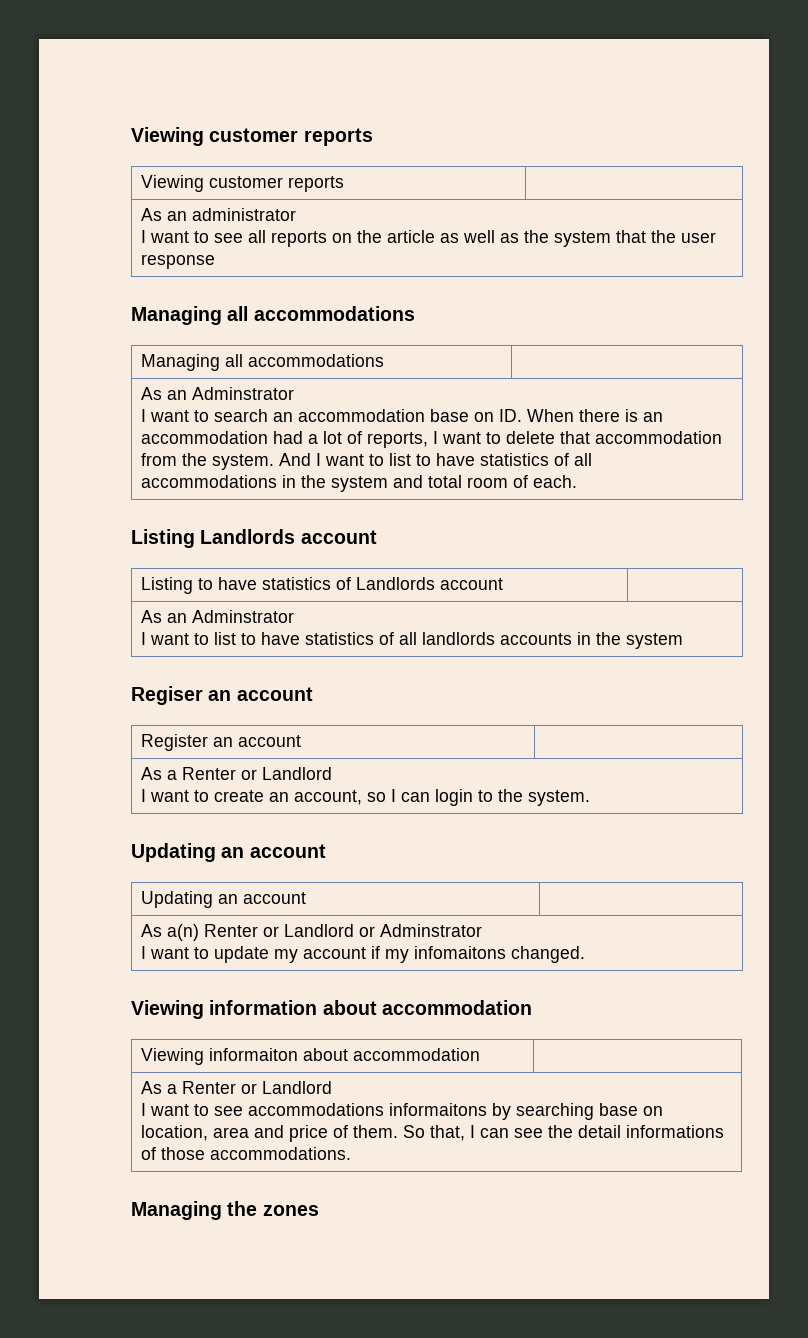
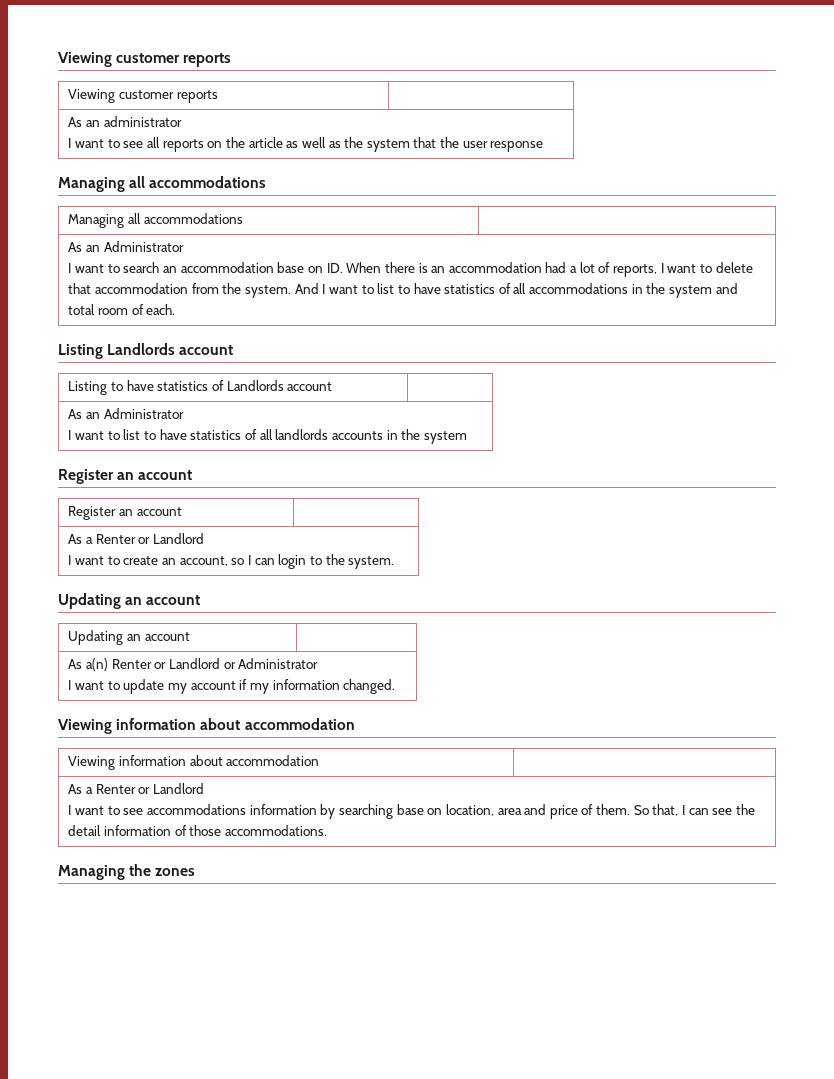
  Managing all accommodations |
- As an Adminstrator
+ As an Administrator
  Listing to have statistics of Landlords account |
- As an Adminstrator
+ As an Administrator
  I want to list to have statistics of all landlords accounts in the system
- Regiser an account
+ Register an account
- As a(n) Renter or Landlord or Adminstrator
- I want to update my account if my infomaitons changed.
+ As a(n) Renter or Landlord or Administrator
+ I want to update my account if my information changed.
- Viewing informaiton about accommodation |
+ Viewing information about accommodation |
  As a Renter or Landlord
- I want to see accommodations informaitons by searching base on location, area and price of them. So that, I can see the detail informations of those accommodations.
+ I want to see accommodations information by searching base on location, area and price of them. So that, I can see the detail information of those accommodations.

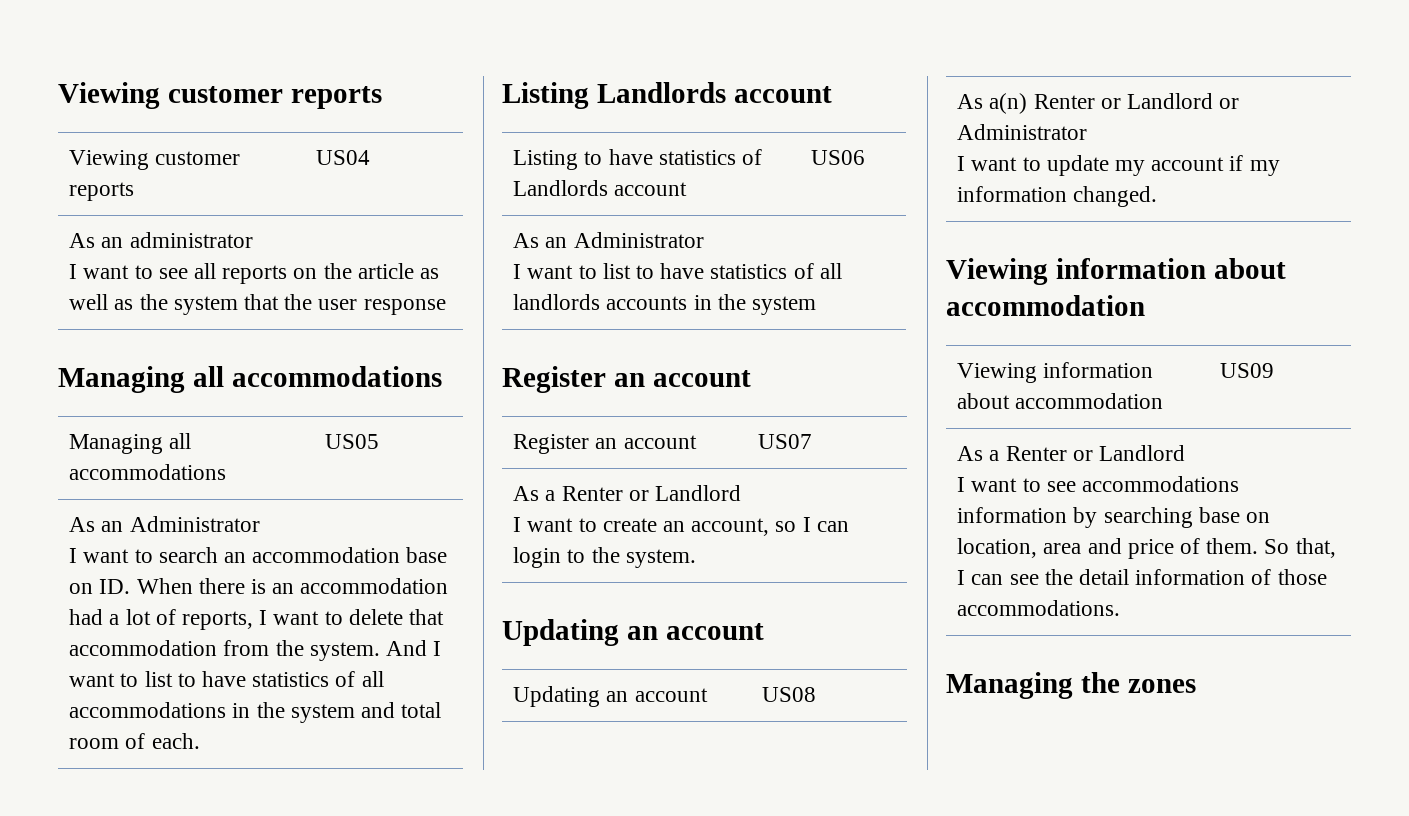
- Viewing customer reports |
+ Viewing customer reports | US04
- Managing all accommodations |
+ Managing all accommodations | US05
- Listing to have statistics of Landlords account |
+ Listing to have statistics of Landlords account | US06
- Register an account |
+ Register an account | US07
- Updating an account |
+ Updating an account | US08
- Viewing information about accommodation |
+ Viewing information about accommodation | US09

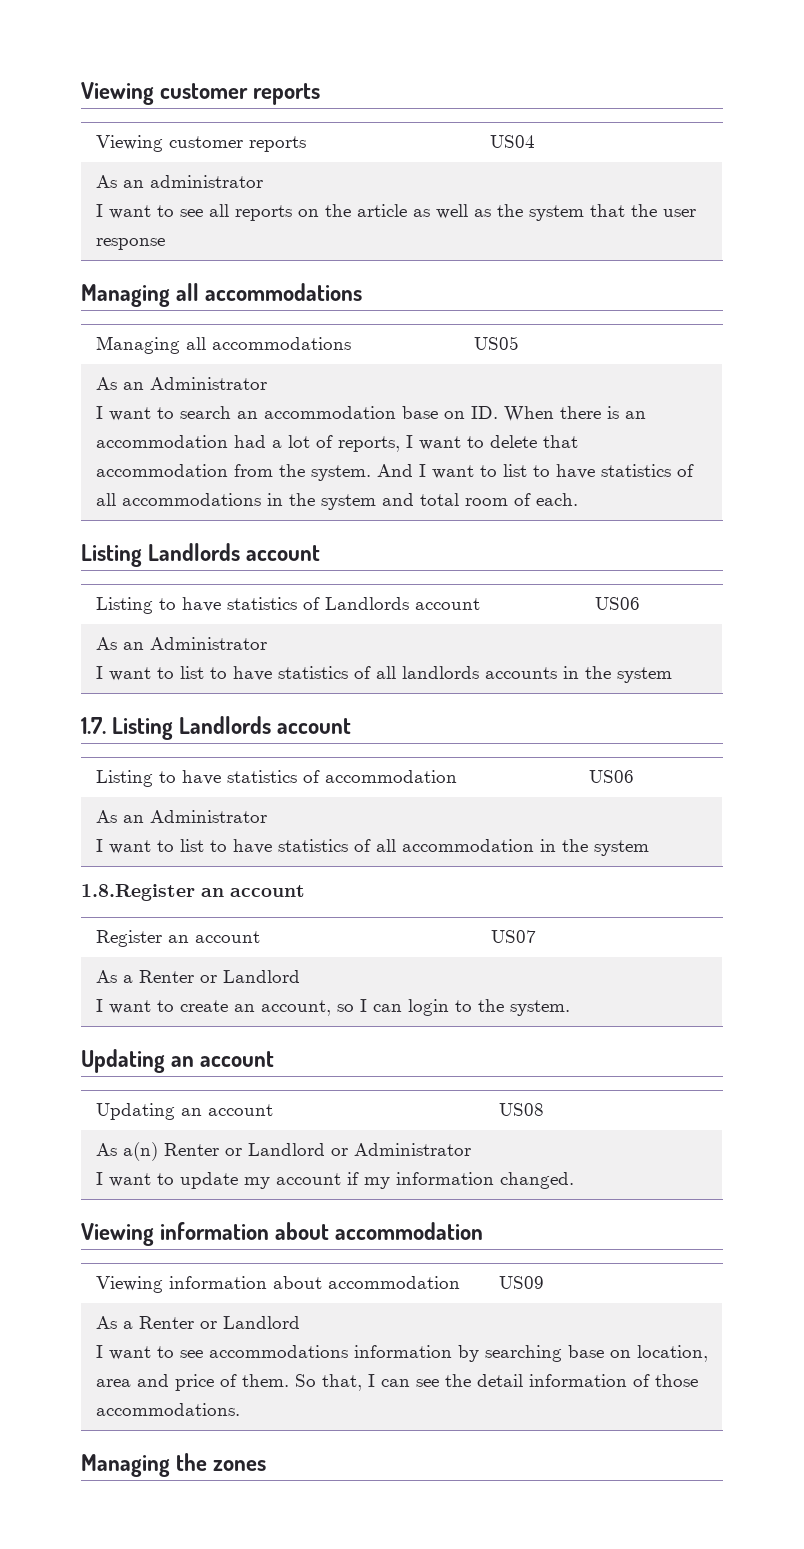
  Listing to have statistics of Landlords account | US06
  As an Administrator
  I want to list to have statistics of all landlords accounts in the system
- Register an account
+ 1.7. Listing Landlords account
+ Listing to have statistics of accommodation | US06
+ As an Administrator
+ I want to list to have statistics of all accommodation in the system
+ 1.8.Register an account

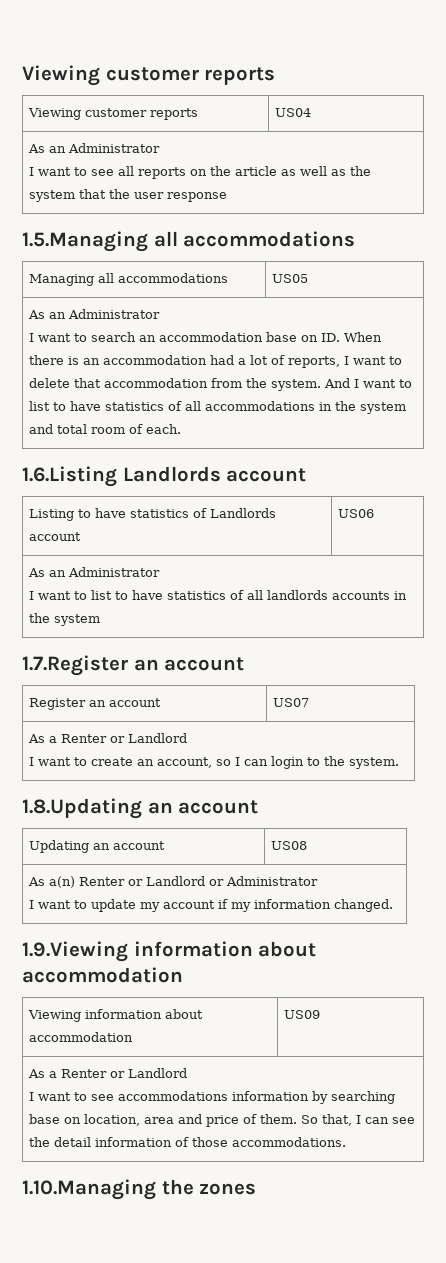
  Viewing customer reports | US04
- As an administrator
+ As an Administrator
  I want to see all reports on the article as well as the system that the user response
- Managing all accommodations
+ 1.5.Managing all accommodations
  And I want to list to have statistics of all accommodations in the system and total room of each.
- Listing Landlords account
+ 1.6.Listing Landlords account
- 1.7. Listing Landlords account
- Listing to have statistics of accommodation | US06
- As an Administrator
- I want to list to have statistics of all accommodation in the system
- 1.8.Register an account
+ 1.7.Register an account
  Register an account | US07
  As a Renter or Landlord
  I want to create an account, so I can login to the system.
- Updating an account
+ 1.8.Updating an account
  As a(n) Renter or Landlord or Administrator
  I want to update my account if my information changed.
- Viewing information about accommodation
+ 1.9.Viewing information about accommodation
- Managing the zones
+ 1.10.Managing the zones

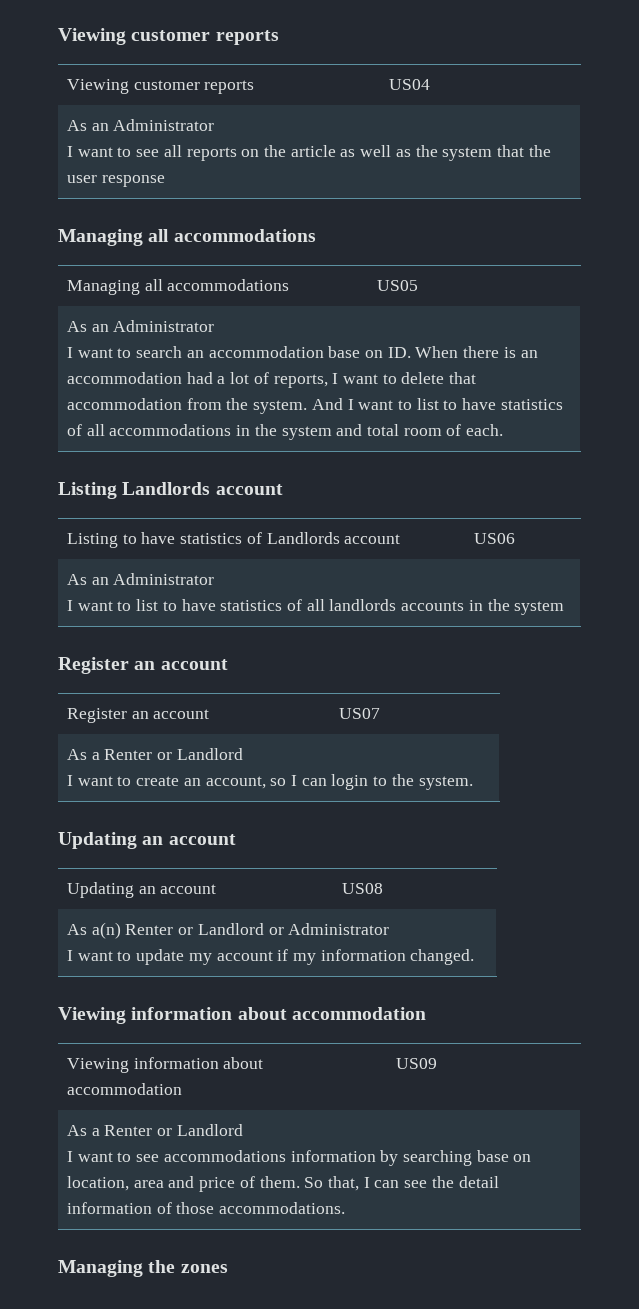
  Viewing customer reports | US04
  As an Administrator
  I want to see all reports on the article as well as the system that the user response
- 1.5.Managing all accommodations
+ Managing all accommodations
- 1.6.Listing Landlords account
+ Listing Landlords account
  Listing to have statistics of Landlords account | US06
  As an Administrator
  I want to list to have statistics of all landlords accounts in the system
- 1.7.Register an account
+ Register an account
  Register an account | US07
  As a Renter or Landlord
  I want to create an account, so I can login to the system.
- 1.8.Updating an account
+ Updating an account
  As a(n) Renter or Landlord or Administrator
  I want to update my account if my information changed.
- 1.9.Viewing information about accommodation
+ Viewing information about accommodation
- 1.10.Managing the zones
+ Managing the zones

